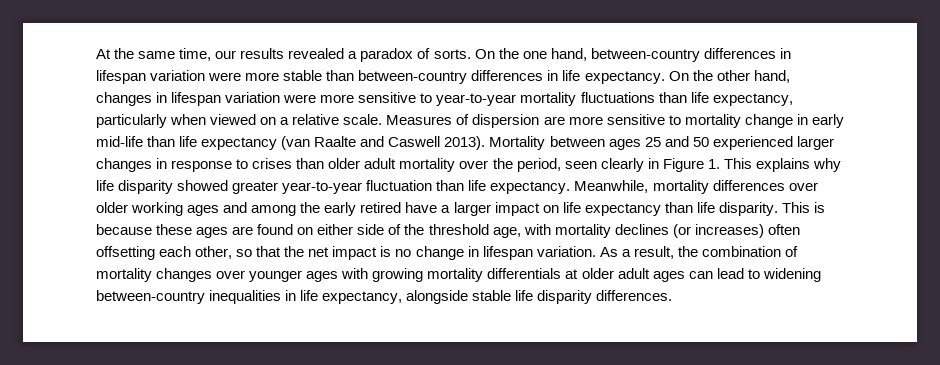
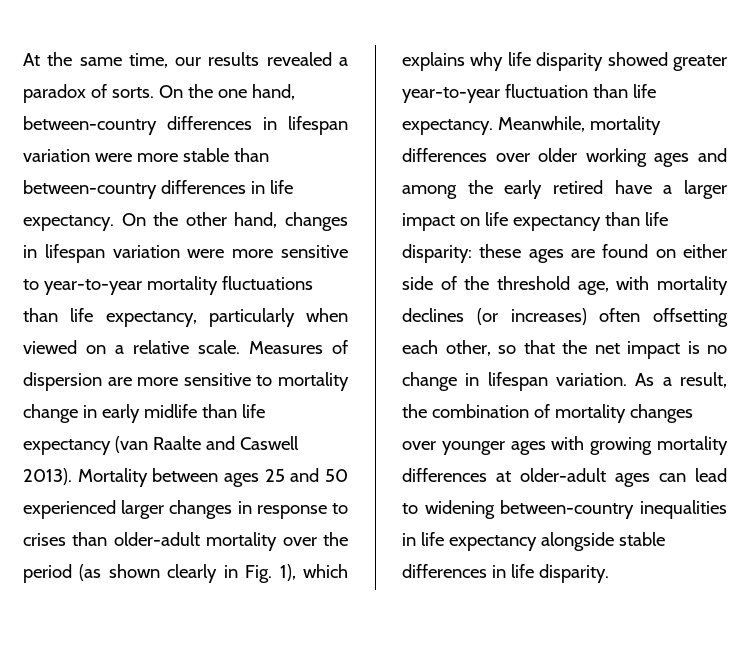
- Measures of dispersion are more sensitive to mortality change in early mid-life than life expectancy (van Raalte and Caswell 2013).
+ Measures of dispersion are more sensitive to mortality change in early midlife than life expectancy (van Raalte and Caswell 2013).
- Mortality between ages 25 and 50 experienced larger changes in response to crises than older adult mortality over the period, seen clearly in Figure 1. This explains why life disparity showed greater year-to-year fluctuation than life expectancy.
+ Mortality between ages 25 and 50 experienced larger changes in response to crises than older-adult mortality over the period (as shown clearly in Fig. 1), which explains why life disparity showed greater year-to-year fluctuation than life expectancy.
- Meanwhile, mortality differences over older working ages and among the early retired have a larger impact on life expectancy than life disparity. This is because these ages are found on either side of the threshold age, with mortality declines (or increases) often offsetting each other, so that the net impact is no change in lifespan variation.
+ Meanwhile, mortality differences over older working ages and among the early retired have a larger impact on life expectancy than life disparity: these ages are found on either side of the threshold age, with mortality declines (or increases) often offsetting each other, so that the net impact is no change in lifespan variation.
- As a result, the combination of mortality changes over younger ages with growing mortality differentials at older adult ages can lead to widening between-country inequalities in life expectancy, alongside stable life disparity differences.
+ As a result, the combination of mortality changes over younger ages with growing mortality differences at older-adult ages can lead to widening between-country inequalities in life expectancy alongside stable differences in life disparity.

